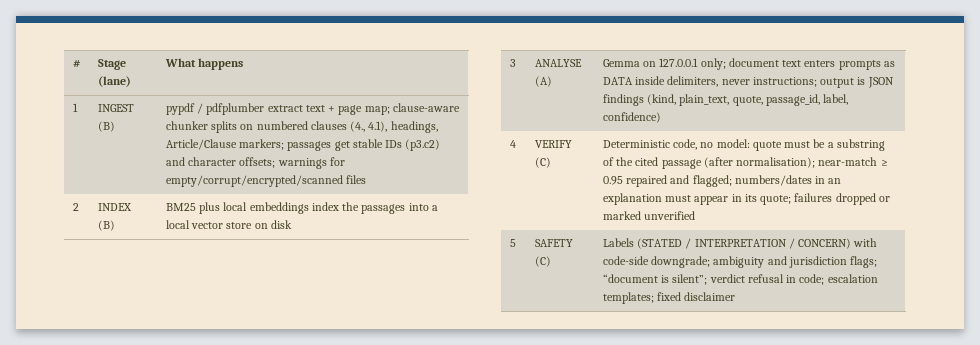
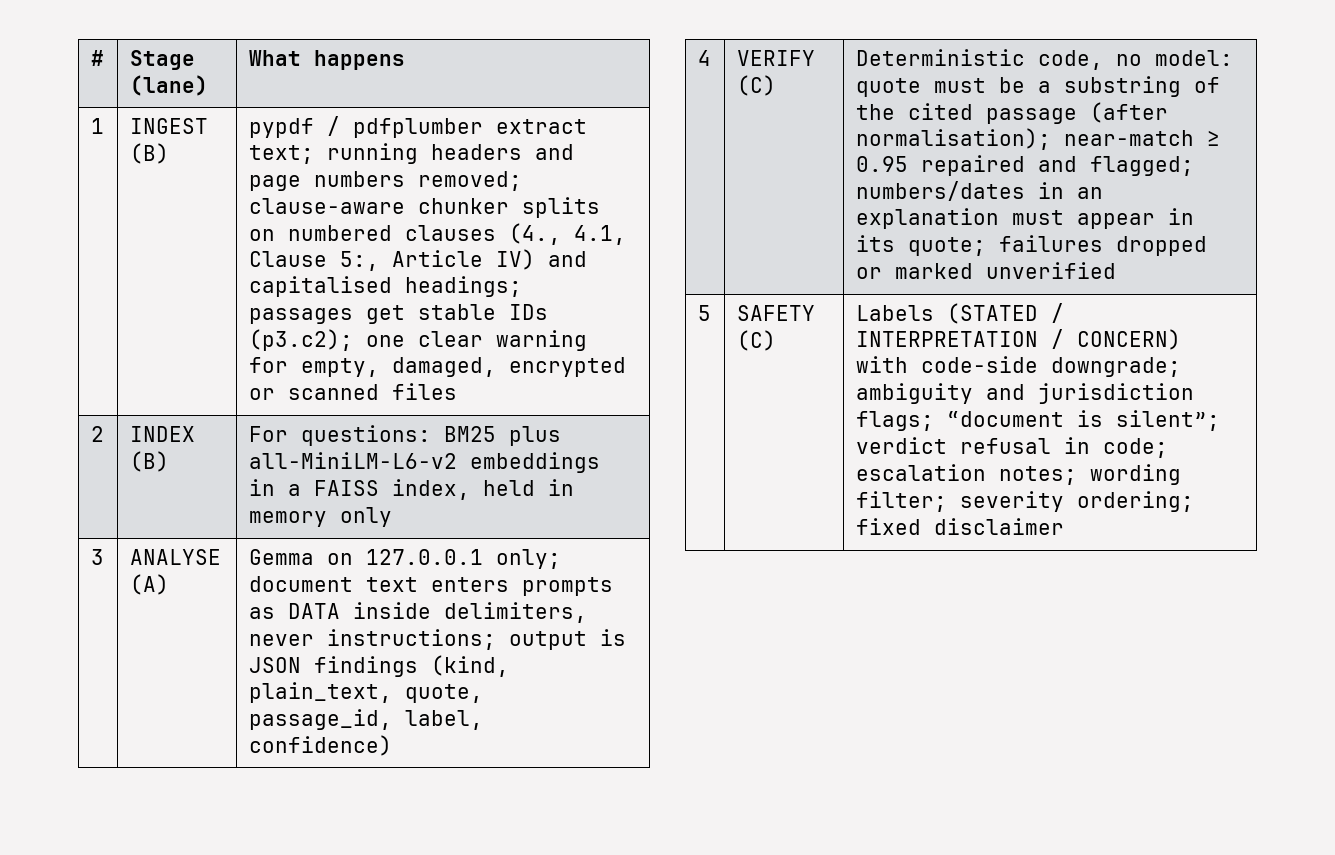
- pypdf / pdfplumber extract text + page map; clause-aware chunker splits on numbered clauses (4., 4.1), headings, Article/Clause markers; passages get stable IDs (p3.c2) and character offsets; warnings for empty/corrupt/encrypted/scanned files
- 2 | INDEX (B) | BM25 plus local embeddings index the passages into a local vector store on disk
+ pypdf / pdfplumber extract text; running headers and page numbers removed; clause-aware chunker splits on numbered clauses (4., 4.1, Clause 5:, Article IV) and capitalised headings; passages get stable IDs (p3.c2); one clear warning for empty, damaged, encrypted or scanned files
+ 2 | INDEX (B) | For questions: BM25 plus all-MiniLM-L6-v2 embeddings in a FAISS index, held in memory only
- 5 | SAFETY (C) | Labels (STATED / INTERPRETATION / CONCERN) with code-side downgrade; ambiguity and jurisdiction flags; “document is silent”; verdict refusal in code; escalation templates; fixed disclaimer
+ 5 | SAFETY (C) | Labels (STATED / INTERPRETATION / CONCERN) with code-side downgrade; ambiguity and jurisdiction flags; “document is silent”; verdict refusal in code; escalation notes; wording filter; severity ordering; fixed disclaimer

